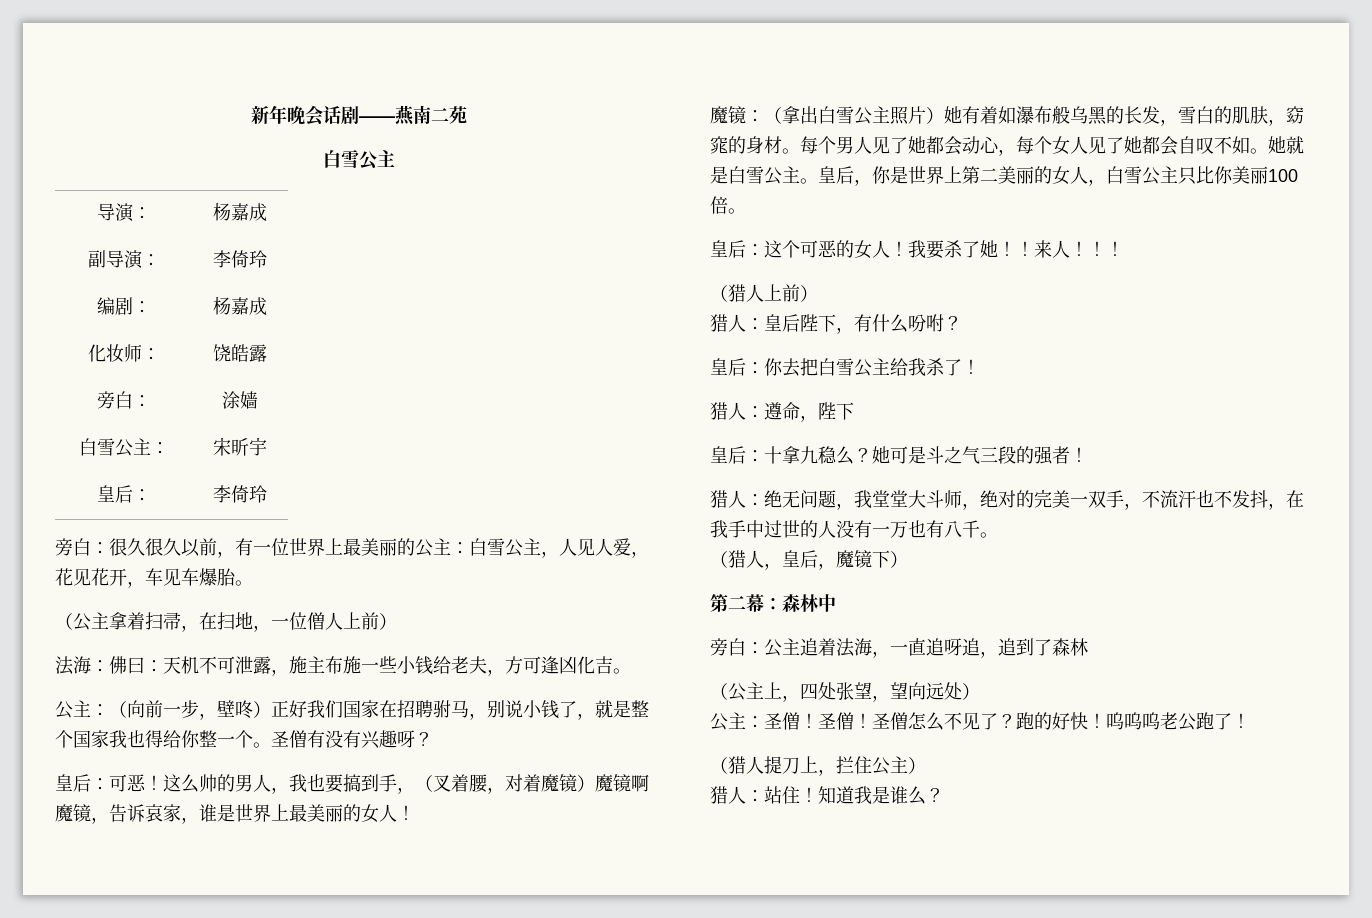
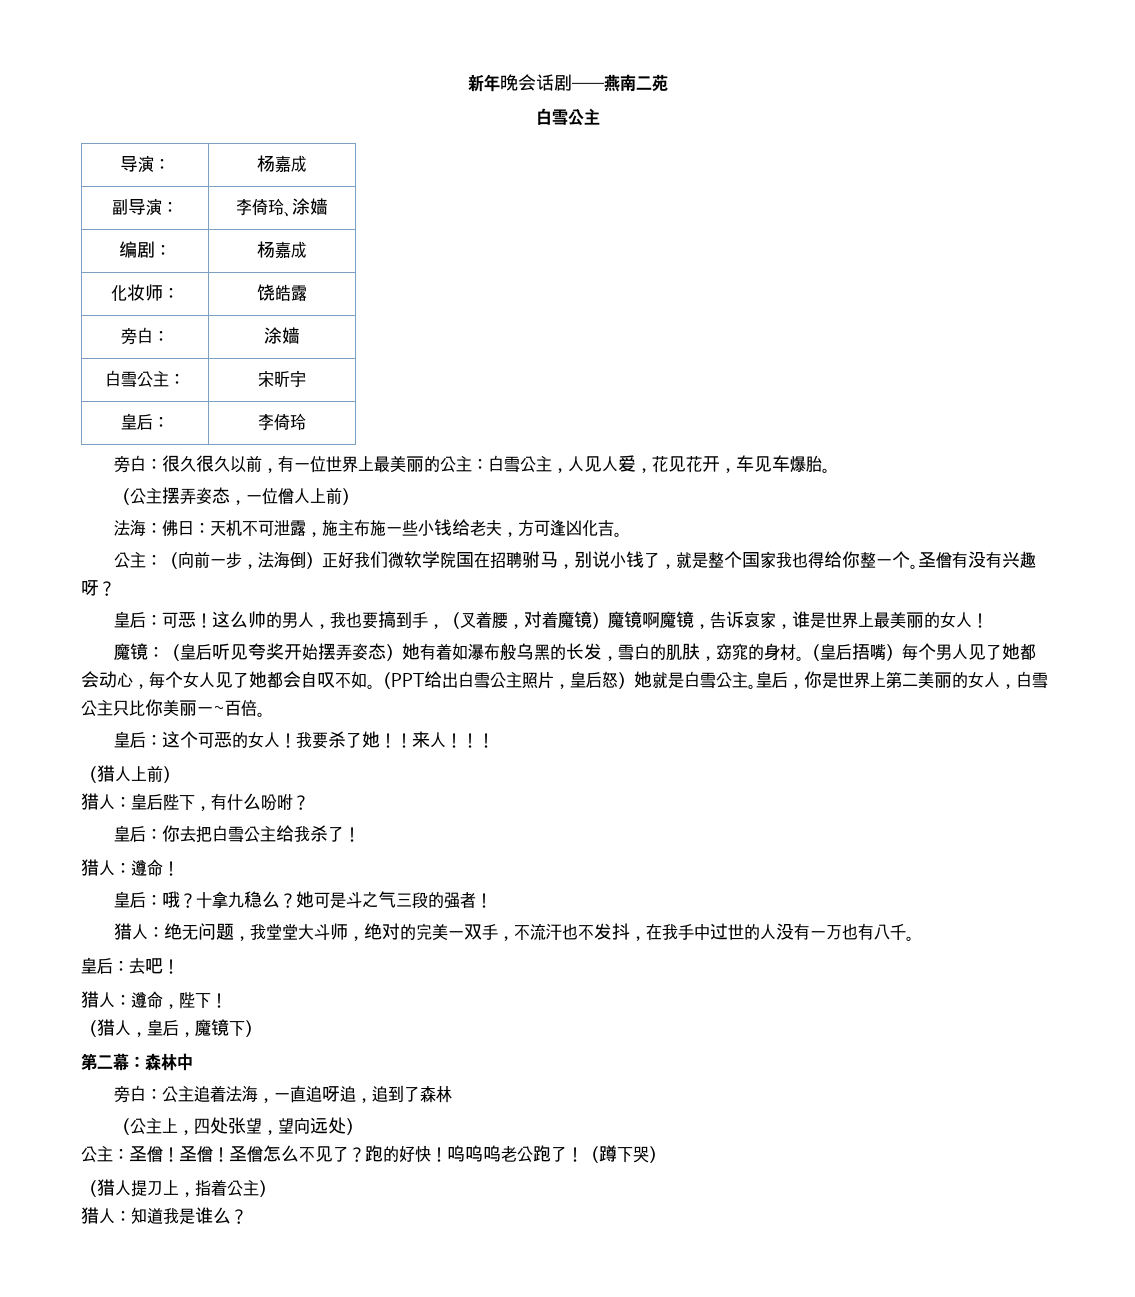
- 副导演： | 李倚玲
+ 副导演： | 李倚玲、涂嫱
- （公主拿着扫帚，在扫地，一位僧人上前）
+ （公主摆弄姿态，一位僧人上前）
- 公主：（向前一步，壁咚）正好我们国家在招聘驸马，别说小钱了，就是整个国家我也得给你整一个。
+ 公主：（向前一步，法海倒）正好我们微软学院国在招聘驸马，别说小钱了，就是整个国家我也得给你整一个。
- 魔镜：（拿出白雪公主照片）她有着如瀑布般乌黑的长发，雪白的肌肤，窈窕的身材。
+ 魔镜：（皇后听见夸奖开始摆弄姿态）她有着如瀑布般乌黑的长发，雪白的肌肤，窈窕的身材。
- 每个男人见了她都会动心，每个女人见了她都会自叹不如。
+ （皇后捂嘴）每个男人见了她都会动心，每个女人见了她都会自叹不如。
- 她就是白雪公主。
+ （PPT给出白雪公主照片，皇后怒）她就是白雪公主。
- 皇后，你是世界上第二美丽的女人，白雪公主只比你美丽100倍。
+ 皇后，你是世界上第二美丽的女人，白雪公主只比你美丽一~百倍。
- 猎人：遵命，陛下
- 皇后：十拿九稳么？
+ 猎人：遵命！
+ 皇后：哦？十拿九稳么？
+ 皇后：去吧！
+ 猎人：遵命，陛下！
+ （蹲下哭）
- （猎人提刀上，拦住公主）
+ （猎人提刀上，指着公主）
- 猎人：站住！知道我是谁么？
+ 猎人：知道我是谁么？

